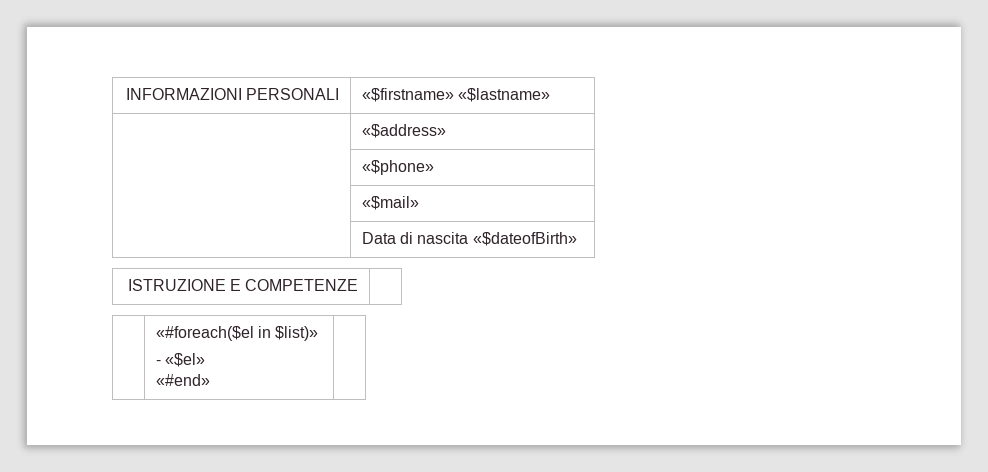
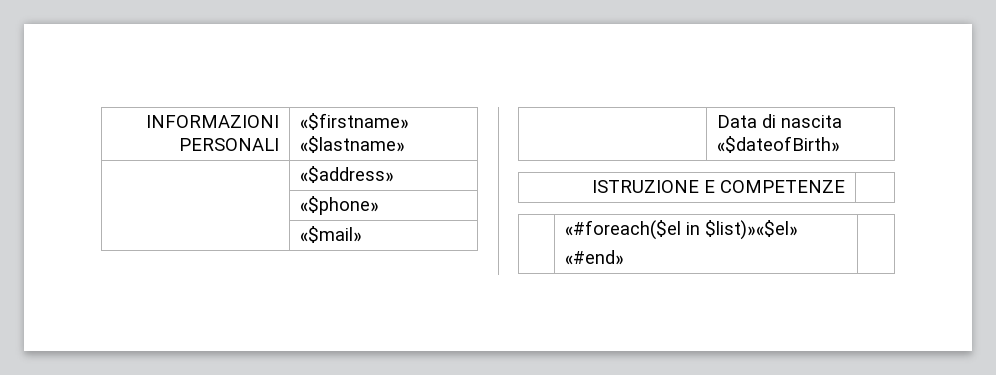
- | «#foreach($el in $list)»
- - «$el»
+ | «#foreach($el in $list)»«$el»

